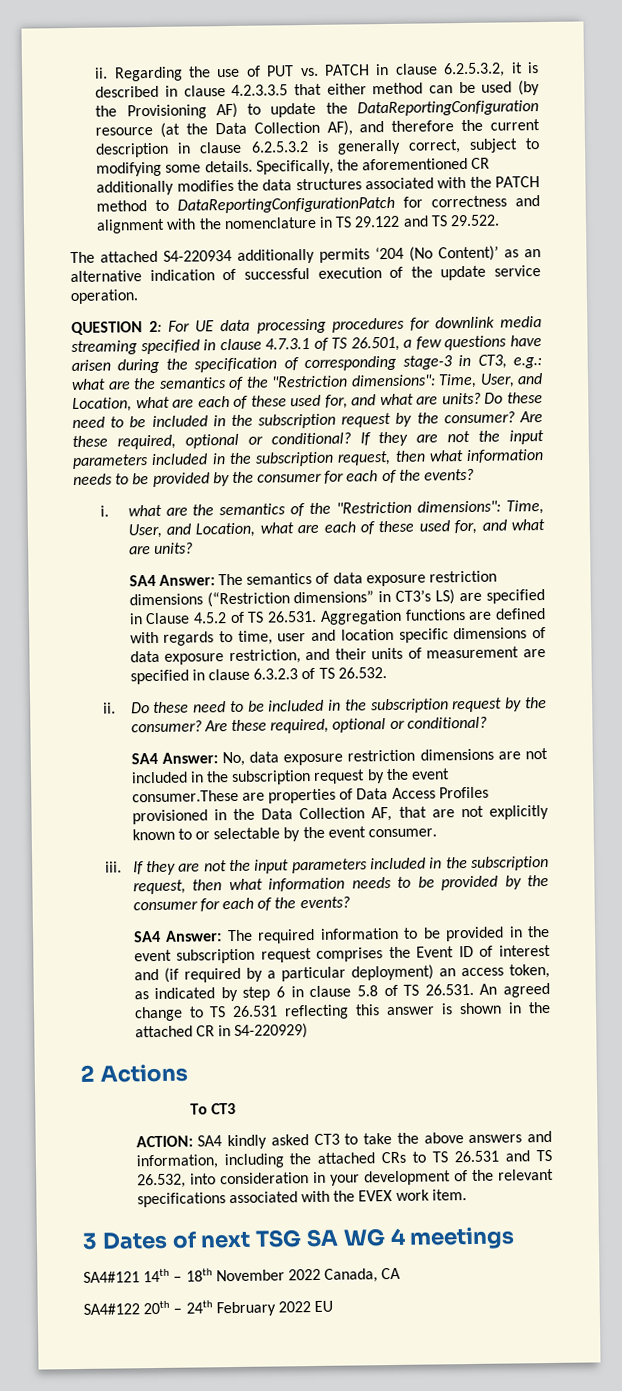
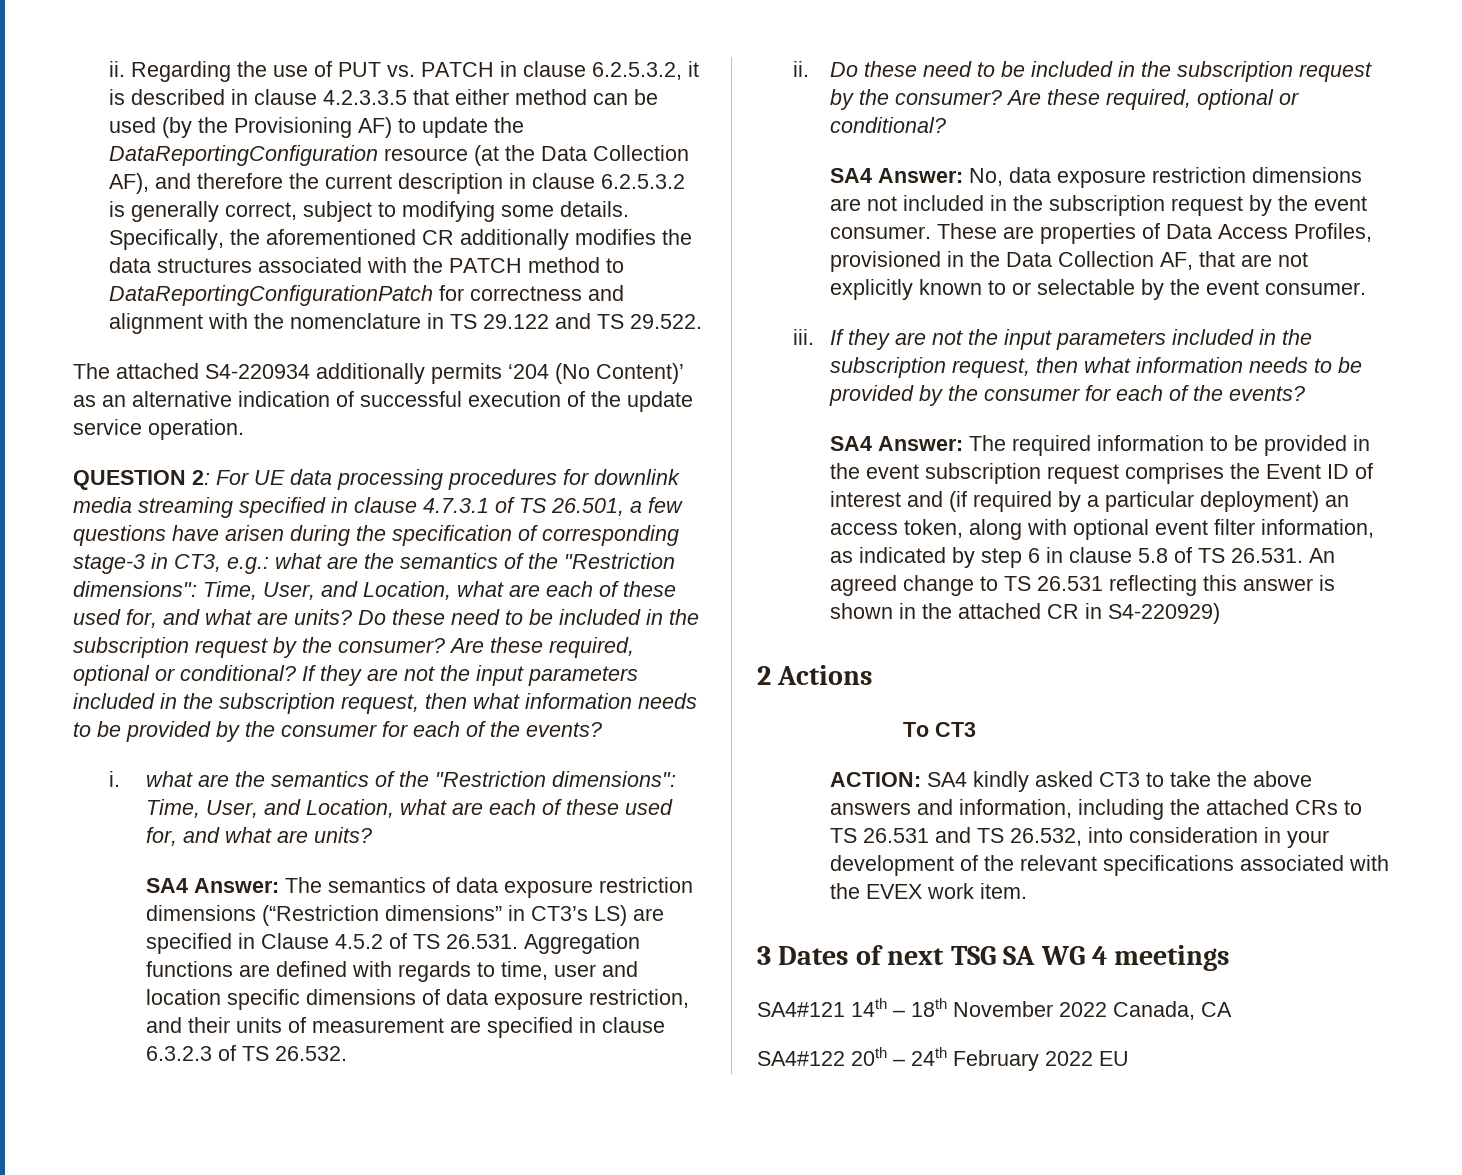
- SA4 Answer: No, data exposure restriction dimensions are not included in the subscription request by the event consumer.These are properties of Data Access Profiles provisioned in the Data Collection AF, that are not explicitly known to or selectable by the event consumer.
+ SA4 Answer: No, data exposure restriction dimensions are not included in the subscription request by the event consumer. These are properties of Data Access Profiles, provisioned in the Data Collection AF, that are not explicitly known to or selectable by the event consumer.
- SA4 Answer: The required information to be provided in the event subscription request comprises the Event ID of interest and (if required by a particular deployment) an access token, as indicated by step 6 in clause 5.8 of TS 26.531. An agreed change to TS 26.531 reflecting this answer is shown in the attached CR in S4-220929)
+ SA4 Answer: The required information to be provided in the event subscription request comprises the Event ID of interest and (if required by a particular deployment) an access token, along with optional event filter information, as indicated by step 6 in clause 5.8 of TS 26.531. An agreed change to TS 26.531 reflecting this answer is shown in the attached CR in S4-220929)

